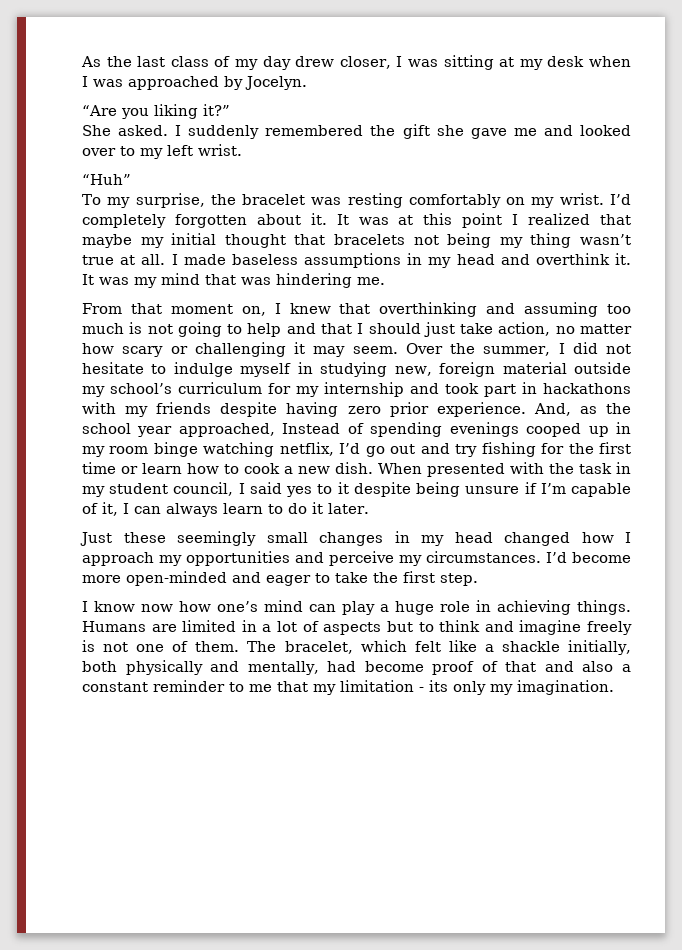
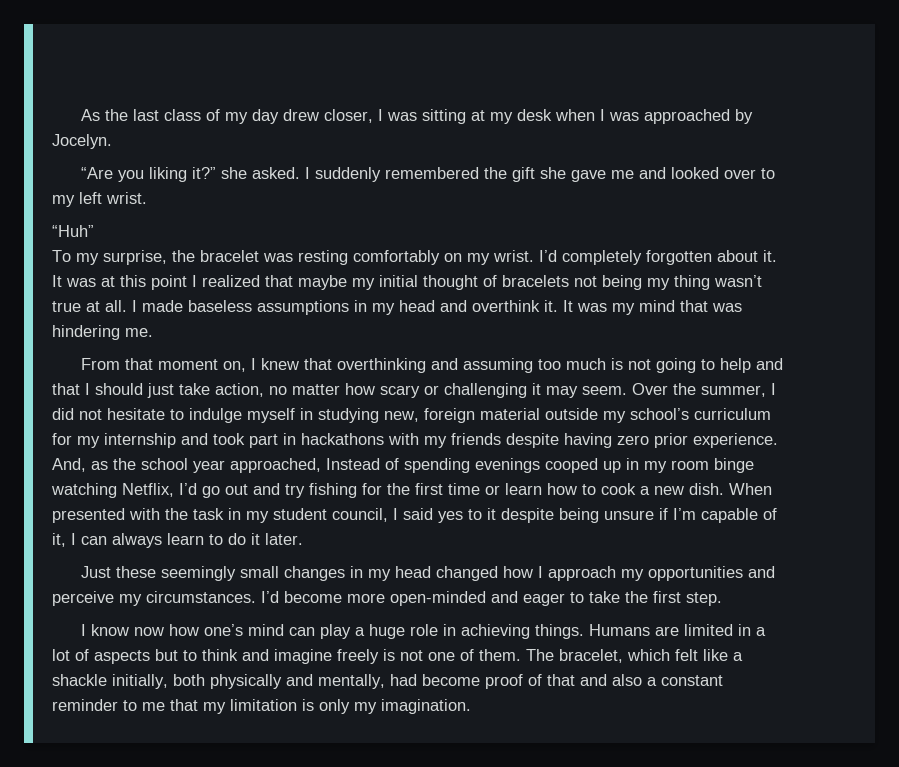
- “Are you liking it?”
- She asked.
+ “Are you liking it?” she asked.
- It was at this point I realized that maybe my initial thought that bracelets not being my thing wasn’t true at all.
+ It was at this point I realized that maybe my initial thought of bracelets not being my thing wasn’t true at all.
- And, as the school year approached, Instead of spending evenings cooped up in my room binge watching netflix, I’d go out and try fishing for the first time or learn how to cook a new dish.
+ And, as the school year approached, Instead of spending evenings cooped up in my room binge watching Netflix, I’d go out and try fishing for the first time or learn how to cook a new dish.
- The bracelet, which felt like a shackle initially, both physically and mentally, had become proof of that and also a constant reminder to me that my limitation - its only my imagination.
+ The bracelet, which felt like a shackle initially, both physically and mentally, had become proof of that and also a constant reminder to me that my limitation is only my imagination.

